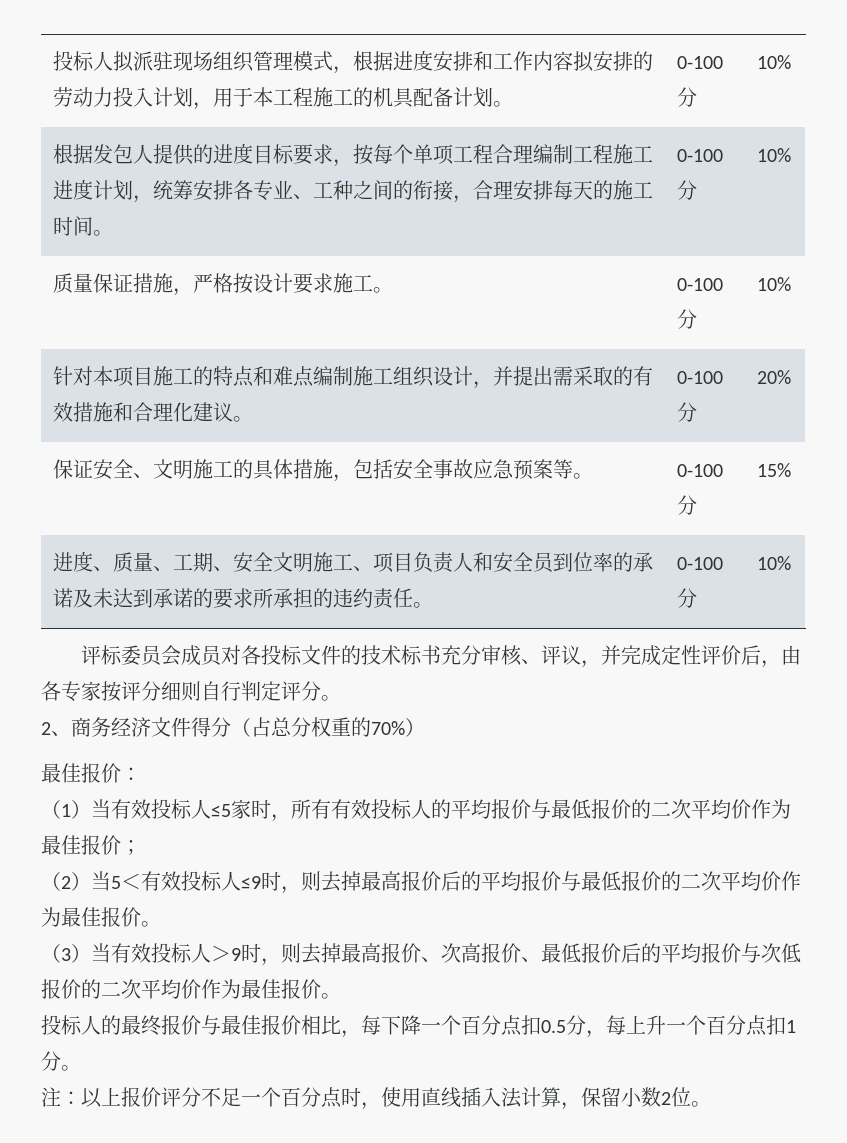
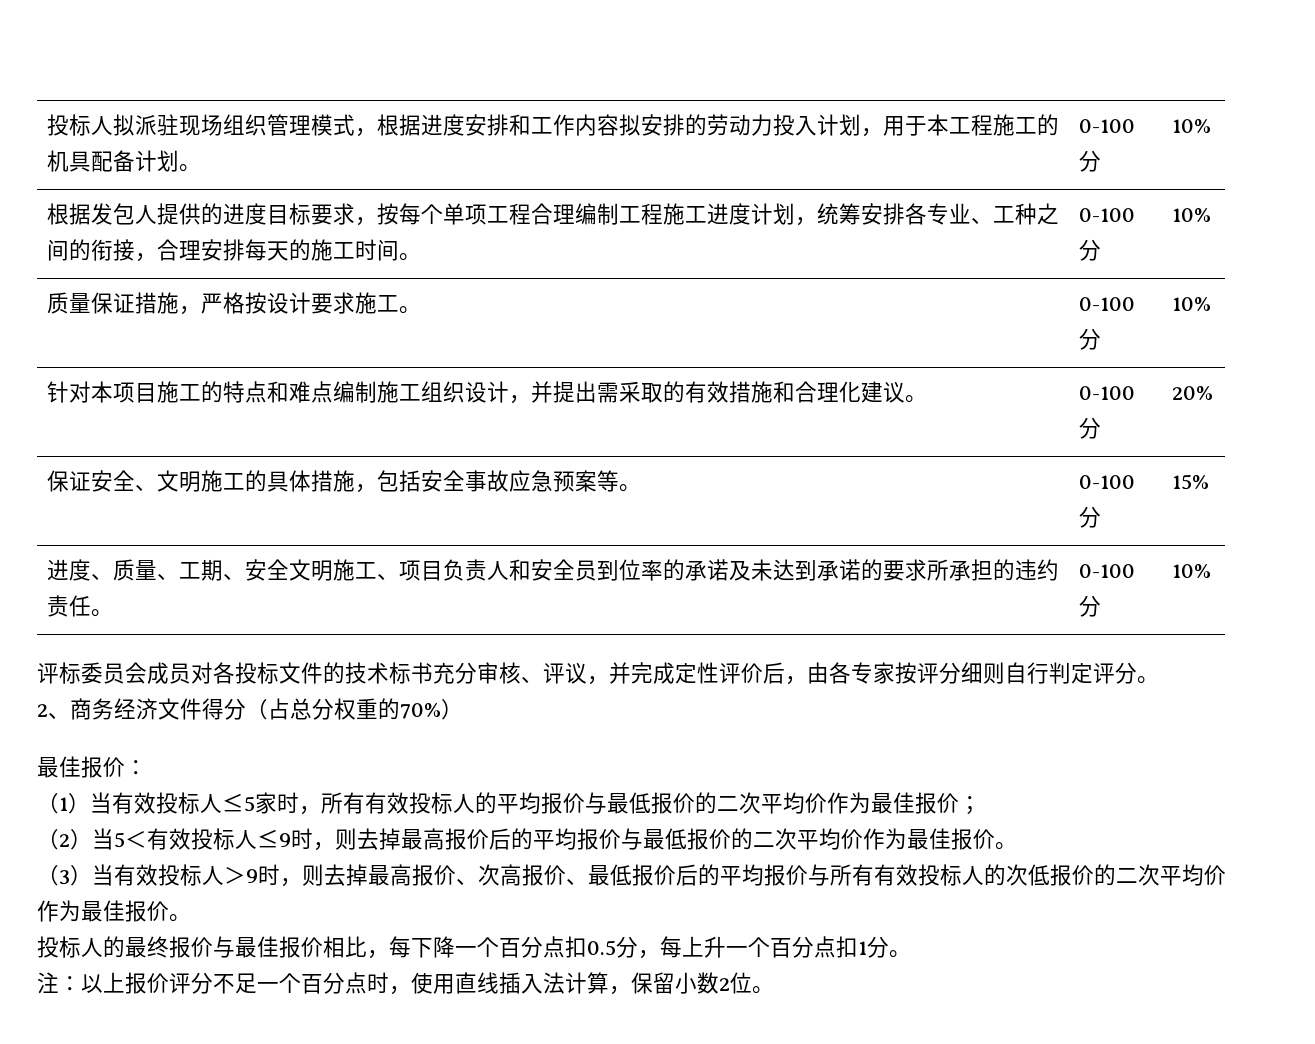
- （3）当有效投标人＞9时，则去掉最高报价、次高报价、最低报价后的平均报价与次低报价的二次平均价作为最佳报价。
+ （3）当有效投标人＞9时，则去掉最高报价、次高报价、最低报价后的平均报价与所有有效投标人的次低报价的二次平均价作为最佳报价。

